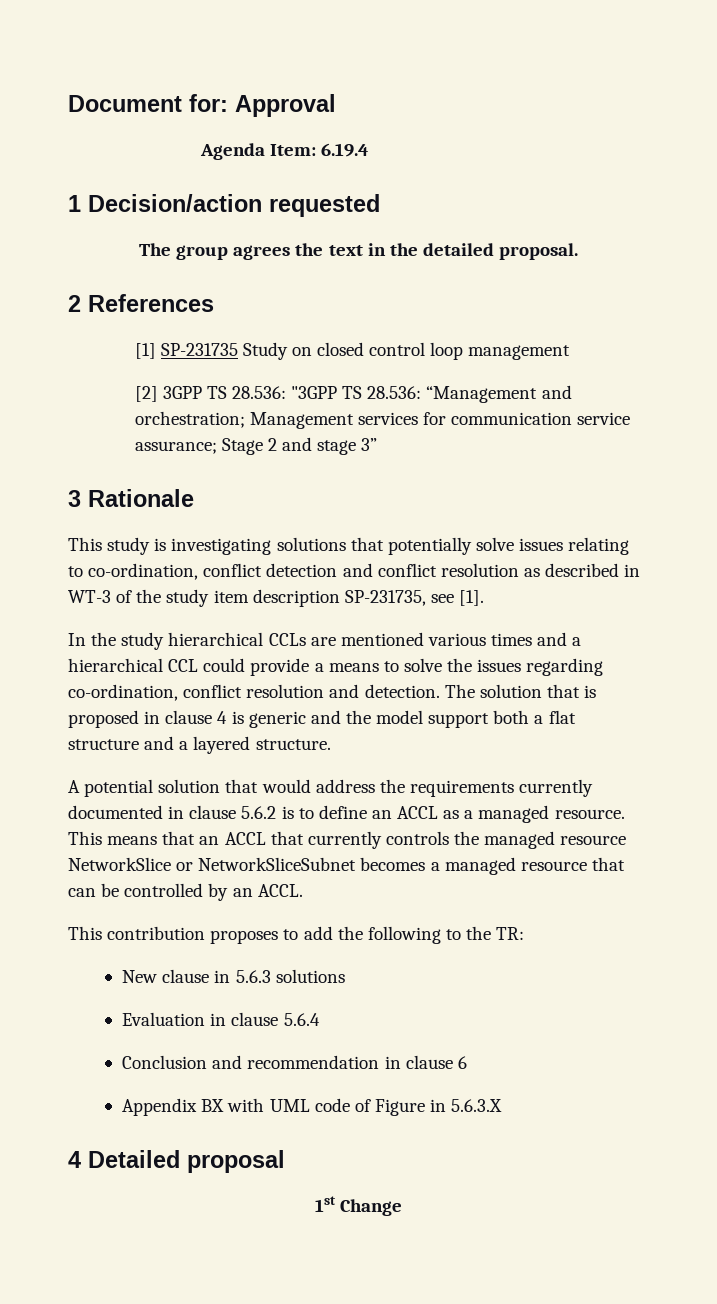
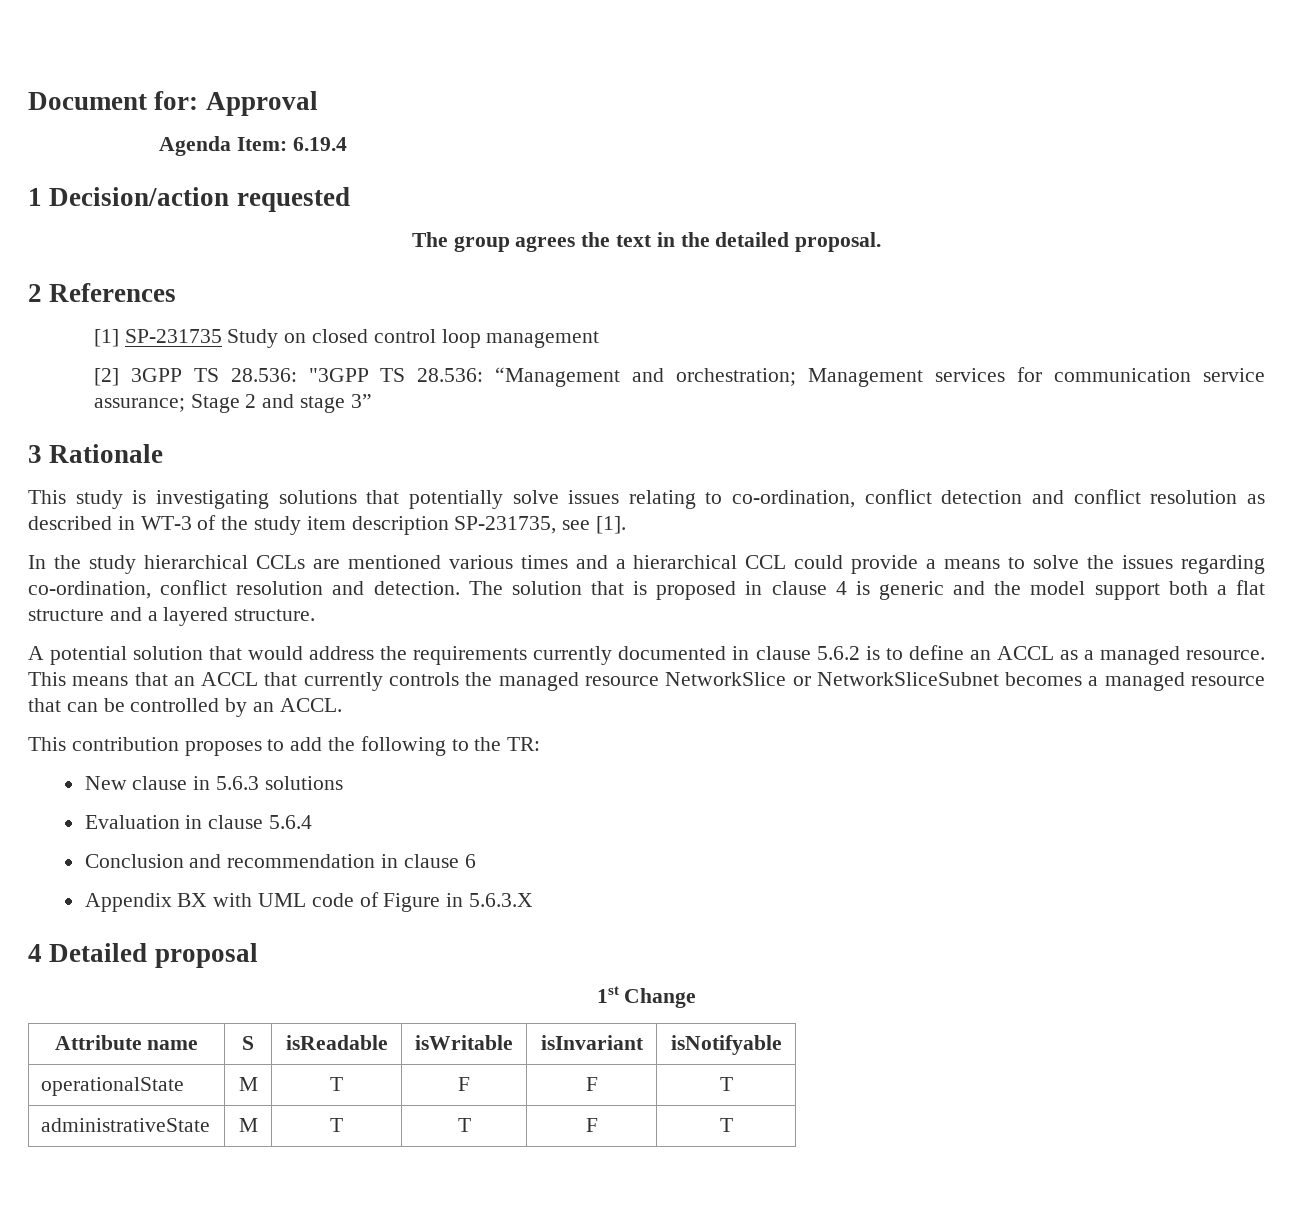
+ Attribute name | S | isReadable | isWritable | isInvariant | isNotifyable
+ operationalState | M | T | F | F | T
+ administrativeState | M | T | T | F | T

